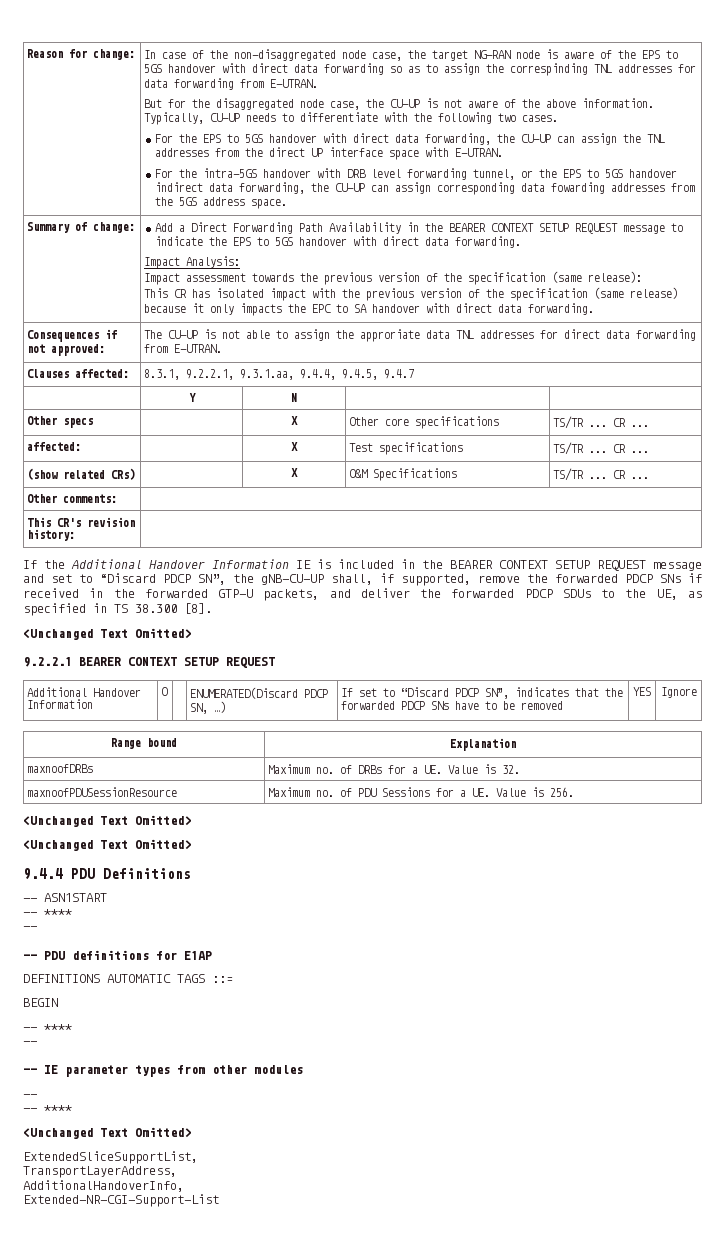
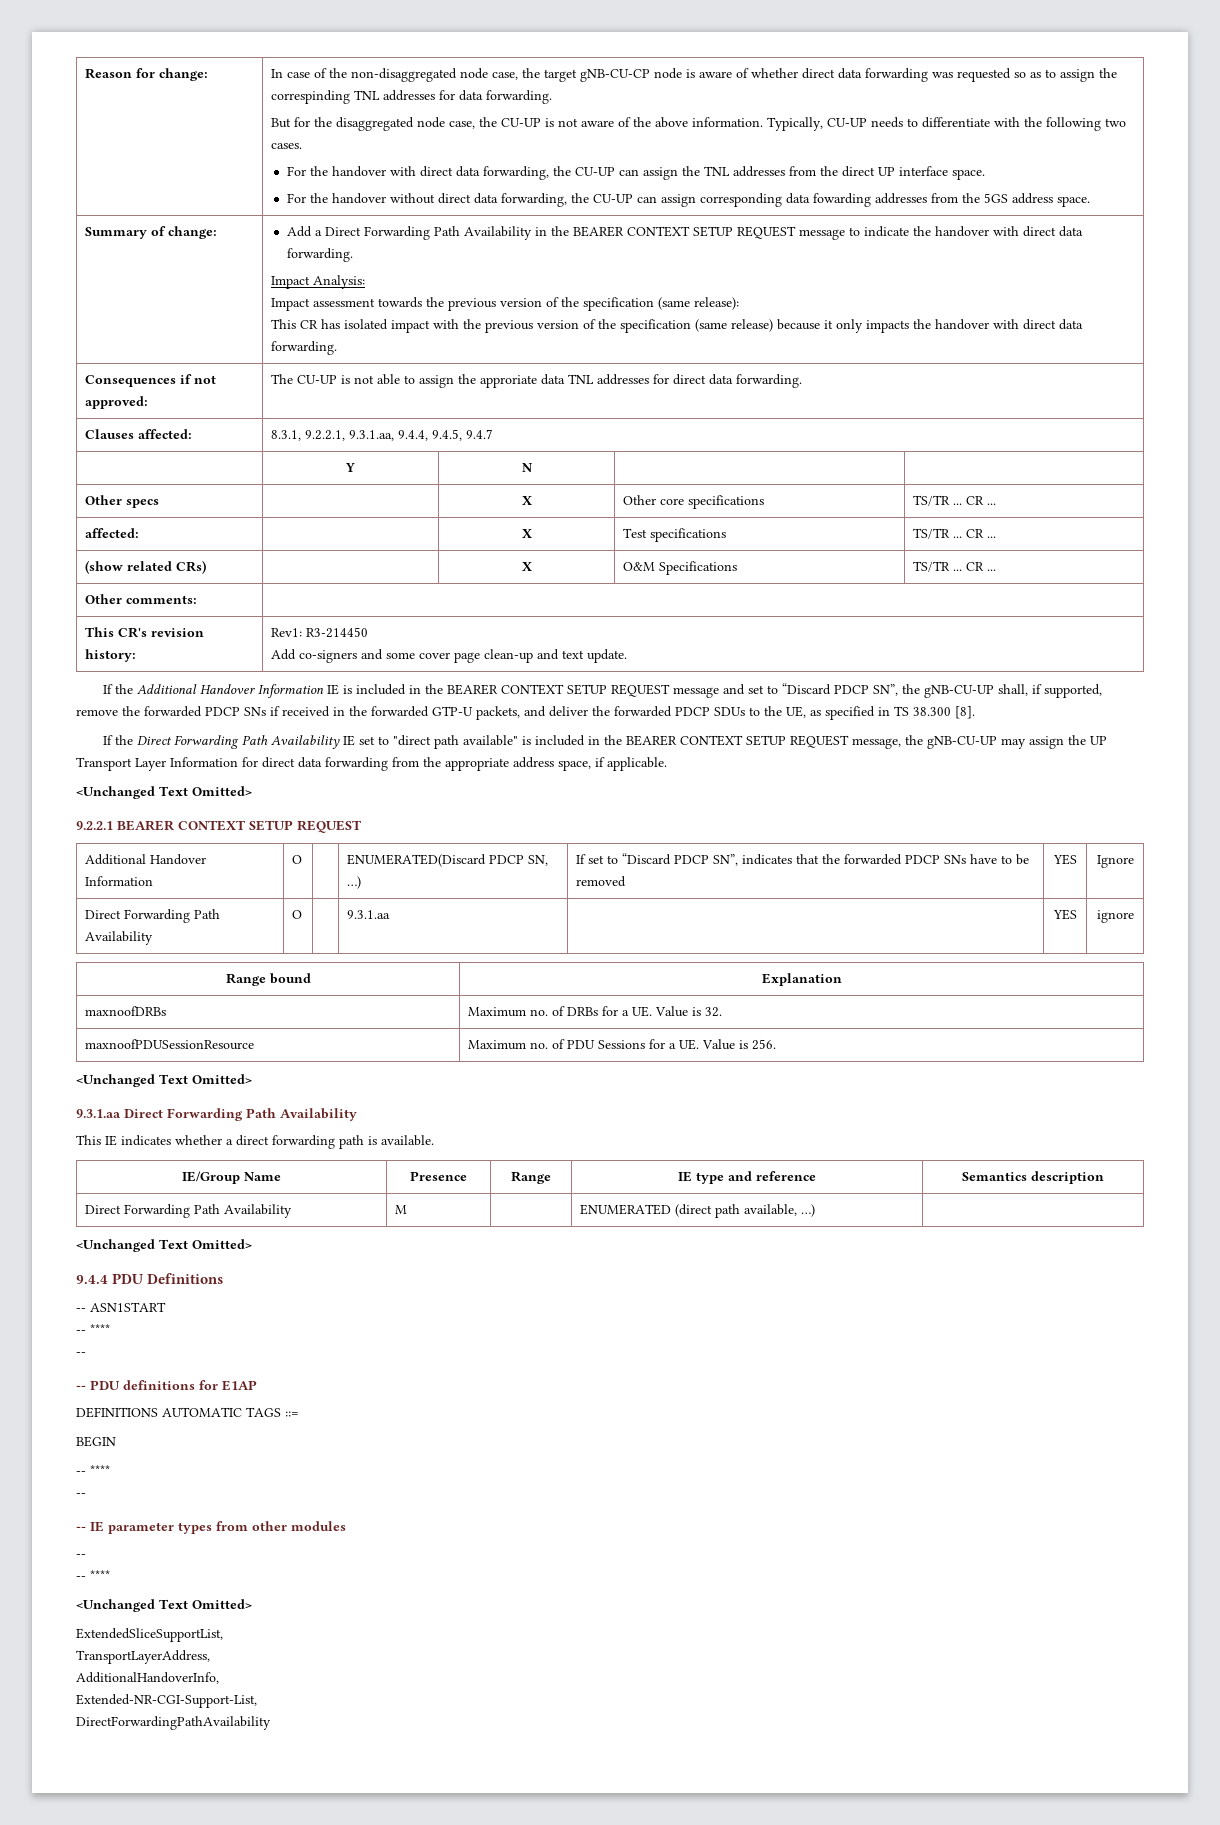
- In case of the non-disaggregated node case, the target NG-RAN node is aware of the EPS to 5GS handover with direct data forwarding so as to assign the correspinding TNL addresses for data forwarding from E-UTRAN.
+ In case of the non-disaggregated node case, the target gNB-CU-CP node is aware of whether direct data forwarding was requested so as to assign the correspinding TNL addresses for data forwarding.
- For the EPS to 5GS handover with direct data forwarding, the CU-UP can assign the TNL addresses from the direct UP interface space with E-UTRAN.
- For the intra-5GS handover with DRB level forwarding tunnel, or the EPS to 5GS handover indirect data forwarding, the CU-UP can assign corresponding data fowarding addresses from the 5GS address space.
+ For the handover with direct data forwarding, the CU-UP can assign the TNL addresses from the direct UP interface space.
+ For the handover without direct data forwarding, the CU-UP can assign corresponding data fowarding addresses from the 5GS address space.
- Add a Direct Forwarding Path Availability in the BEARER CONTEXT SETUP REQUEST message to indicate the EPS to 5GS handover with direct data forwarding.
+ Add a Direct Forwarding Path Availability in the BEARER CONTEXT SETUP REQUEST message to indicate the handover with direct data forwarding.
- This CR has isolated impact with the previous version of the specification (same release) because it only impacts the EPC to SA handover with direct data forwarding.
+ This CR has isolated impact with the previous version of the specification (same release) because it only impacts the handover with direct data forwarding.
- Consequences if not approved: | The CU-UP is not able to assign the approriate data TNL addresses for direct data forwarding from E-UTRAN.
+ Consequences if not approved: | The CU-UP is not able to assign the approriate data TNL addresses for direct data forwarding.
- This CR's revision history: |
+ This CR's revision history: | Rev1: R3-214450
+ Add co-signers and some cover page clean-up and text update.
+ If the Direct Forwarding Path Availability IE set to "direct path available" is included in the BEARER CONTEXT SETUP REQUEST message, the gNB-CU-UP may assign the UP Transport Layer Information for direct data forwarding from the appropriate address space, if applicable.
+ Direct Forwarding Path Availability | O | | 9.3.1.aa | | YES | ignore
+ 9.3.1.aa Direct Forwarding Path Availability
+ This IE indicates whether a direct forwarding path is available.
+ IE/Group Name | Presence | Range | IE type and reference | Semantics description
+ Direct Forwarding Path Availability | M | | ENUMERATED (direct path available, …) |
- Extended-NR-CGI-Support-List
+ Extended-NR-CGI-Support-List,
+ DirectForwardingPathAvailability

